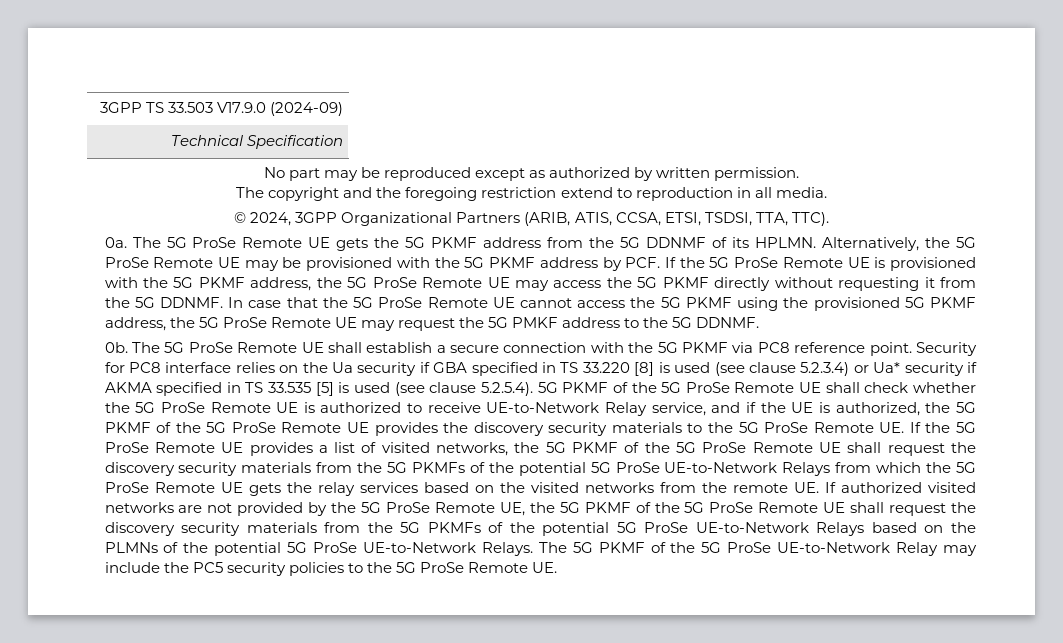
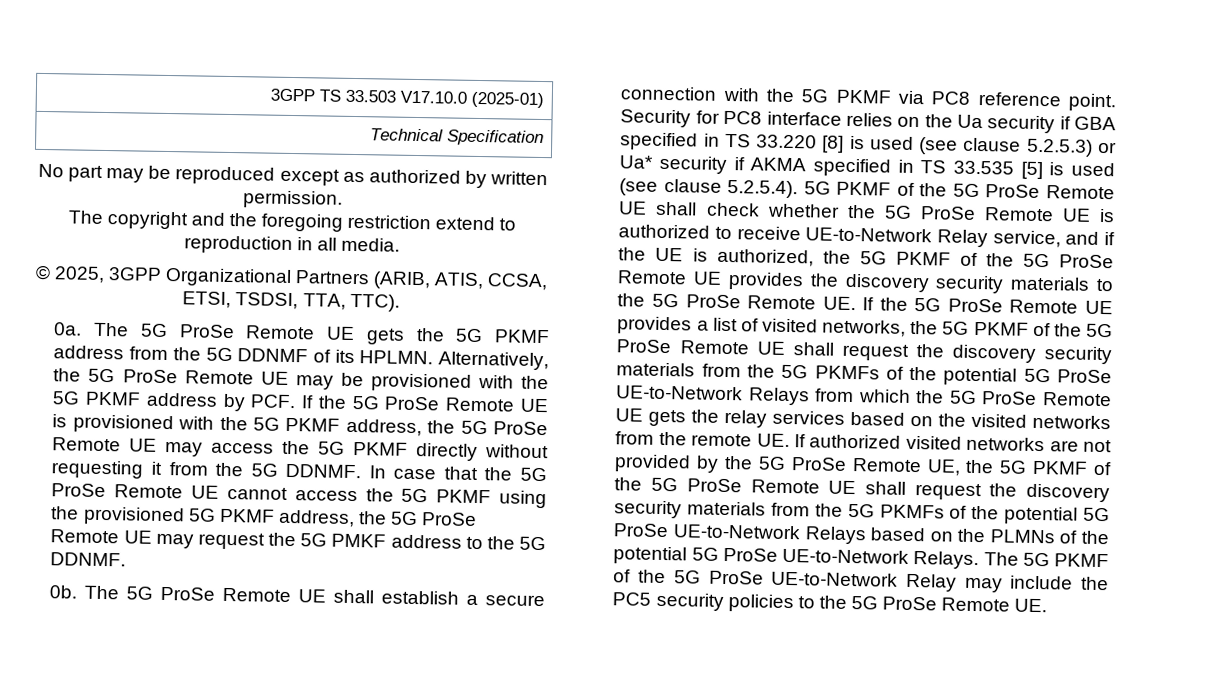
- 3GPP TS 33.503 V17.9.0 (2024-09)
+ 3GPP TS 33.503 V17.10.0 (2025-01)
- © 2024, 3GPP Organizational Partners (ARIB, ATIS, CCSA, ETSI, TSDSI, TTA, TTC).
+ © 2025, 3GPP Organizational Partners (ARIB, ATIS, CCSA, ETSI, TSDSI, TTA, TTC).
- Security for PC8 interface relies on the Ua security if GBA specified in TS 33.220 [8] is used (see clause 5.2.3.4) or Ua* security if AKMA specified in TS 33.535 [5] is used (see clause 5.2.5.4). 5G PKMF of the 5G ProSe Remote UE shall check whether the 5G ProSe Remote UE is authorized to receive UE-to-Network Relay service, and if the UE is authorized, the 5G PKMF of the 5G ProSe Remote UE provides the discovery security materials to the 5G ProSe Remote UE. If the 5G ProSe Remote UE provides a list of visited networks, the 5G PKMF of the 5G ProSe Remote UE shall request the discovery security materials from the 5G PKMFs of the potential 5G ProSe UE-to-Network Relays from which the 5G ProSe Remote UE gets the relay services based on the visited networks from the remote UE. If authorized visited networks are not provided by the 5G ProSe Remote UE, the 5G PKMF of the 5G ProSe Remote UE shall request the discovery security materials from the 5G PKMFs of the potential 5G ProSe UE-to-Network Relays based on the PLMNs of the potential 5G ProSe UE-to-Network Relays.
+ Security for PC8 interface relies on the Ua security if GBA specified in TS 33.220 [8] is used (see clause 5.2.5.3) or Ua* security if AKMA specified in TS 33.535 [5] is used (see clause 5.2.5.4). 5G PKMF of the 5G ProSe Remote UE shall check whether the 5G ProSe Remote UE is authorized to receive UE-to-Network Relay service, and if the UE is authorized, the 5G PKMF of the 5G ProSe Remote UE provides the discovery security materials to the 5G ProSe Remote UE. If the 5G ProSe Remote UE provides a list of visited networks, the 5G PKMF of the 5G ProSe Remote UE shall request the discovery security materials from the 5G PKMFs of the potential 5G ProSe UE-to-Network Relays from which the 5G ProSe Remote UE gets the relay services based on the visited networks from the remote UE. If authorized visited networks are not provided by the 5G ProSe Remote UE, the 5G PKMF of the 5G ProSe Remote UE shall request the discovery security materials from the 5G PKMFs of the potential 5G ProSe UE-to-Network Relays based on the PLMNs of the potential 5G ProSe UE-to-Network Relays.

